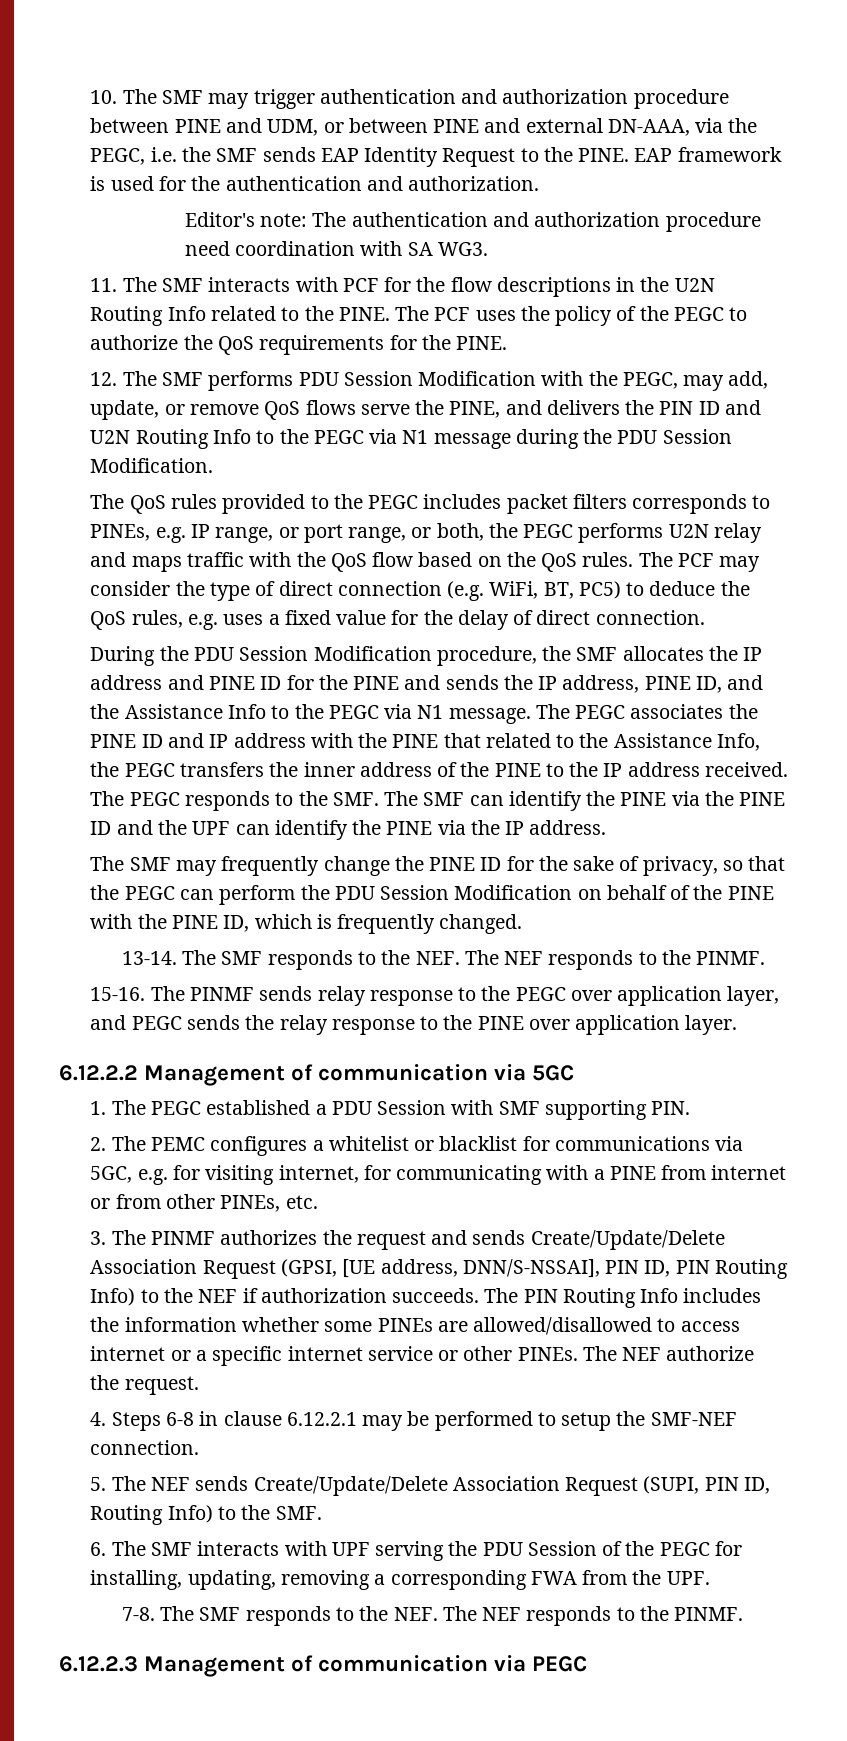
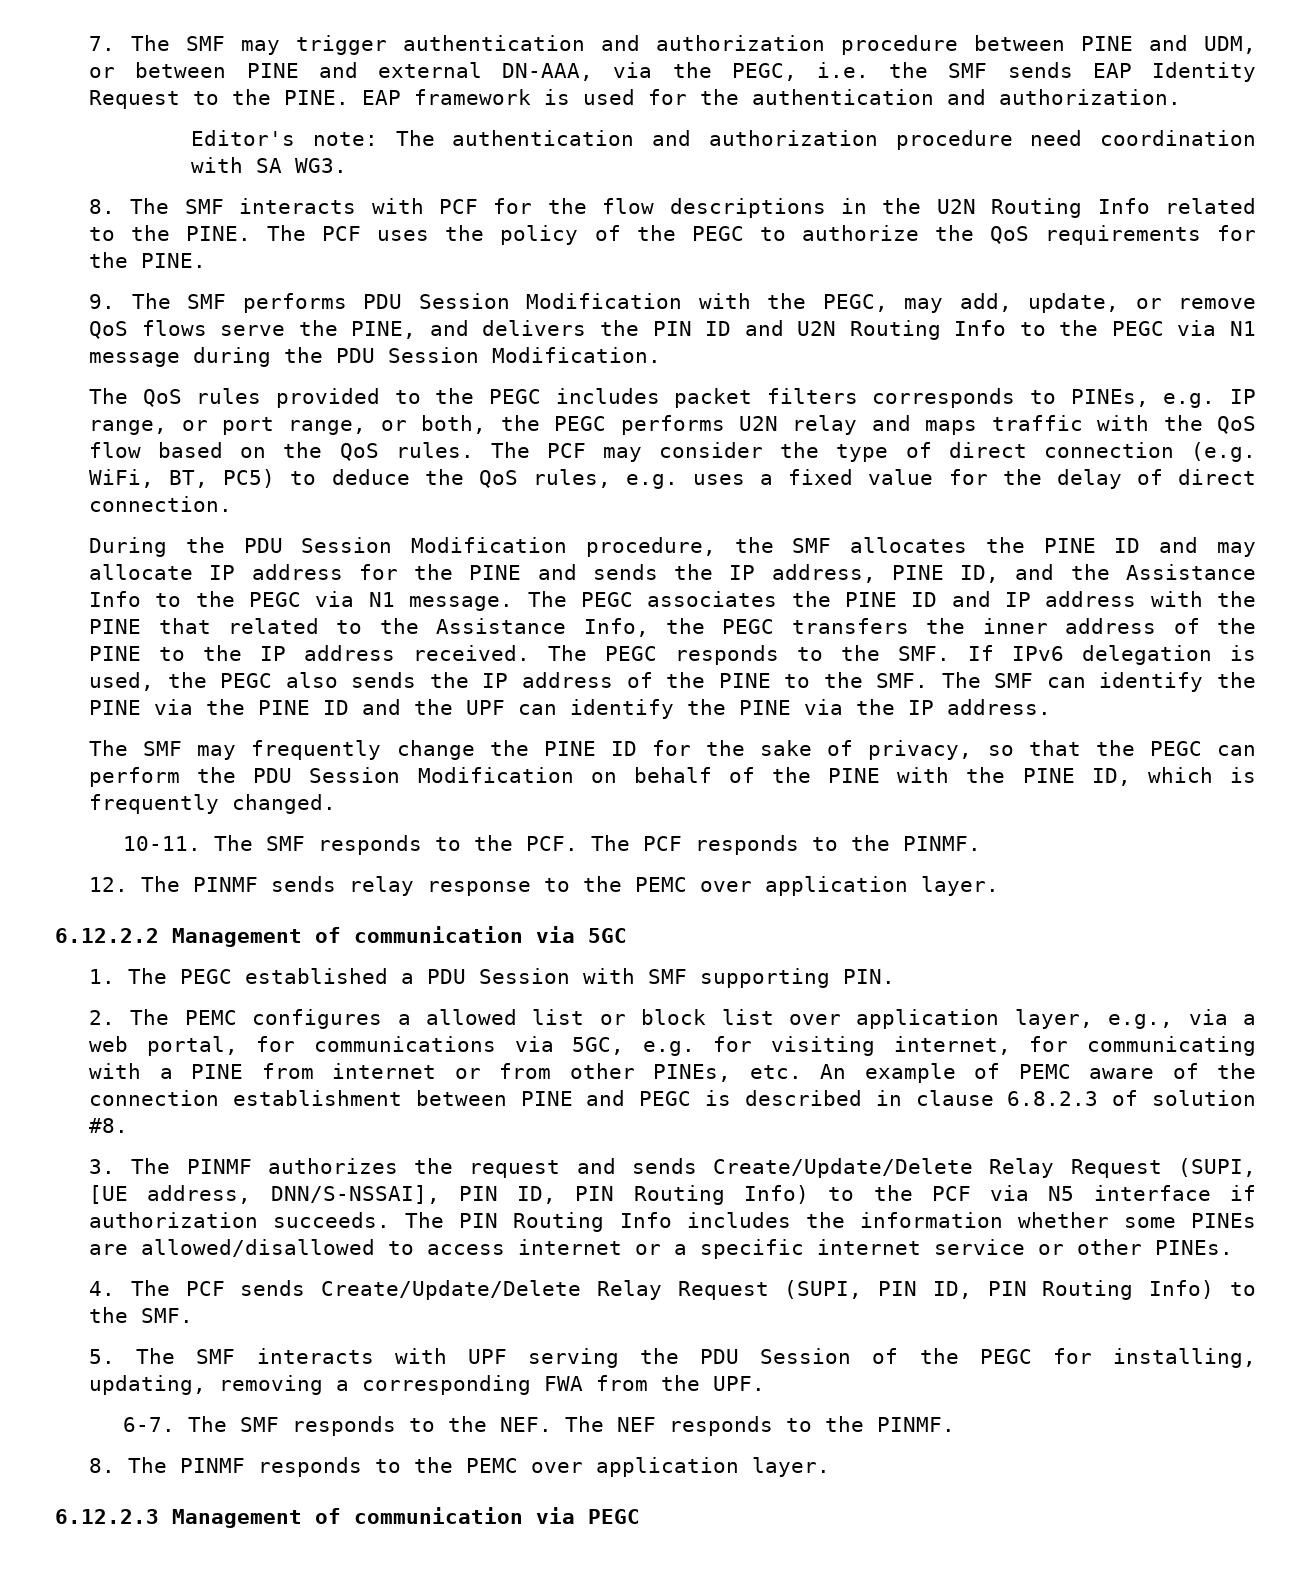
- 10. The SMF may trigger authentication and authorization procedure between PINE and UDM, or between PINE and external DN-AAA, via the PEGC, i.e. the SMF sends EAP Identity Request to the PINE.
+ 7. The SMF may trigger authentication and authorization procedure between PINE and UDM, or between PINE and external DN-AAA, via the PEGC, i.e. the SMF sends EAP Identity Request to the PINE.
- 11. The SMF interacts with PCF for the flow descriptions in the U2N Routing Info related to the PINE.
+ 8. The SMF interacts with PCF for the flow descriptions in the U2N Routing Info related to the PINE.
- 12. The SMF performs PDU Session Modification with the PEGC, may add, update, or remove QoS flows serve the PINE, and delivers the PIN ID and U2N Routing Info to the PEGC via N1 message during the PDU Session Modification.
+ 9. The SMF performs PDU Session Modification with the PEGC, may add, update, or remove QoS flows serve the PINE, and delivers the PIN ID and U2N Routing Info to the PEGC via N1 message during the PDU Session Modification.
- During the PDU Session Modification procedure, the SMF allocates the IP address and PINE ID for the PINE and sends the IP address, PINE ID, and the Assistance Info to the PEGC via N1 message.
+ During the PDU Session Modification procedure, the SMF allocates the PINE ID and may allocate IP address for the PINE and sends the IP address, PINE ID, and the Assistance Info to the PEGC via N1 message.
- The PEGC responds to the SMF. The SMF can identify the PINE via the PINE ID and the UPF can identify the PINE via the IP address.
+ The PEGC responds to the SMF. If IPv6 delegation is used, the PEGC also sends the IP address of the PINE to the SMF. The SMF can identify the PINE via the PINE ID and the UPF can identify the PINE via the IP address.
- 13-14. The SMF responds to the NEF. The NEF responds to the PINMF.
- 15-16. The PINMF sends relay response to the PEGC over application layer, and PEGC sends the relay response to the PINE over application layer.
+ 10-11. The SMF responds to the PCF. The PCF responds to the PINMF.
+ 12. The PINMF sends relay response to the PEMC over application layer.
- 2. The PEMC configures a whitelist or blacklist for communications via 5GC, e.g. for visiting internet, for communicating with a PINE from internet or from other PINEs, etc.
+ 2. The PEMC configures a allowed list or block list over application layer, e.g., via a web portal, for communications via 5GC, e.g. for visiting internet, for communicating with a PINE from internet or from other PINEs, etc. An example of PEMC aware of the connection establishment between PINE and PEGC is described in clause 6.8.2.3 of solution #8.
- 3. The PINMF authorizes the request and sends Create/Update/Delete Association Request (GPSI, [UE address, DNN/S-NSSAI], PIN ID, PIN Routing Info) to the NEF if authorization succeeds.
+ 3. The PINMF authorizes the request and sends Create/Update/Delete Relay Request (SUPI, [UE address, DNN/S-NSSAI], PIN ID, PIN Routing Info) to the PCF via N5 interface if authorization succeeds.
- The PIN Routing Info includes the information whether some PINEs are allowed/disallowed to access internet or a specific internet service or other PINEs. The NEF authorize the request.
- 4. Steps 6-8 in clause 6.12.2.1 may be performed to setup the SMF-NEF connection.
- 5. The NEF sends Create/Update/Delete Association Request (SUPI, PIN ID, Routing Info) to the SMF.
+ The PIN Routing Info includes the information whether some PINEs are allowed/disallowed to access internet or a specific internet service or other PINEs.
+ 4. The PCF sends Create/Update/Delete Relay Request (SUPI, PIN ID, PIN Routing Info) to the SMF.
- 6. The SMF interacts with UPF serving the PDU Session of the PEGC for installing, updating, removing a corresponding FWA from the UPF.
+ 5. The SMF interacts with UPF serving the PDU Session of the PEGC for installing, updating, removing a corresponding FWA from the UPF.
- 7-8.
+ 6-7.
+ 8. The PINMF responds to the PEMC over application layer.

